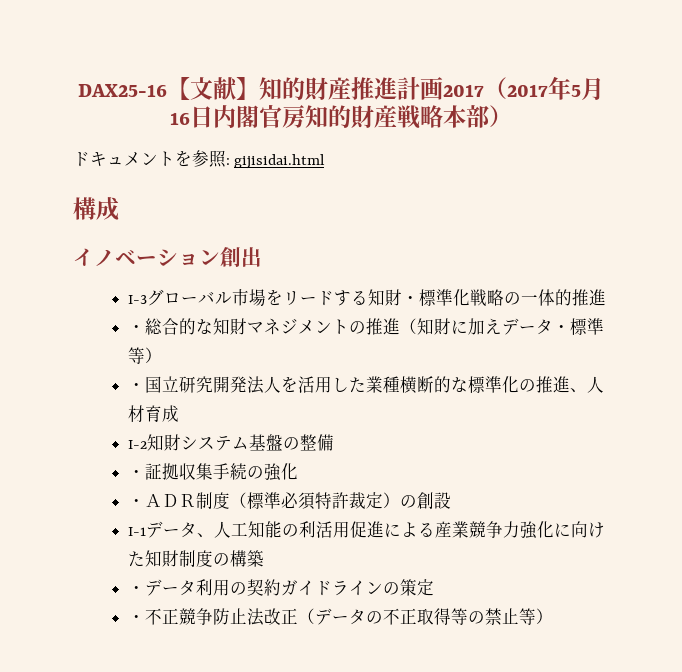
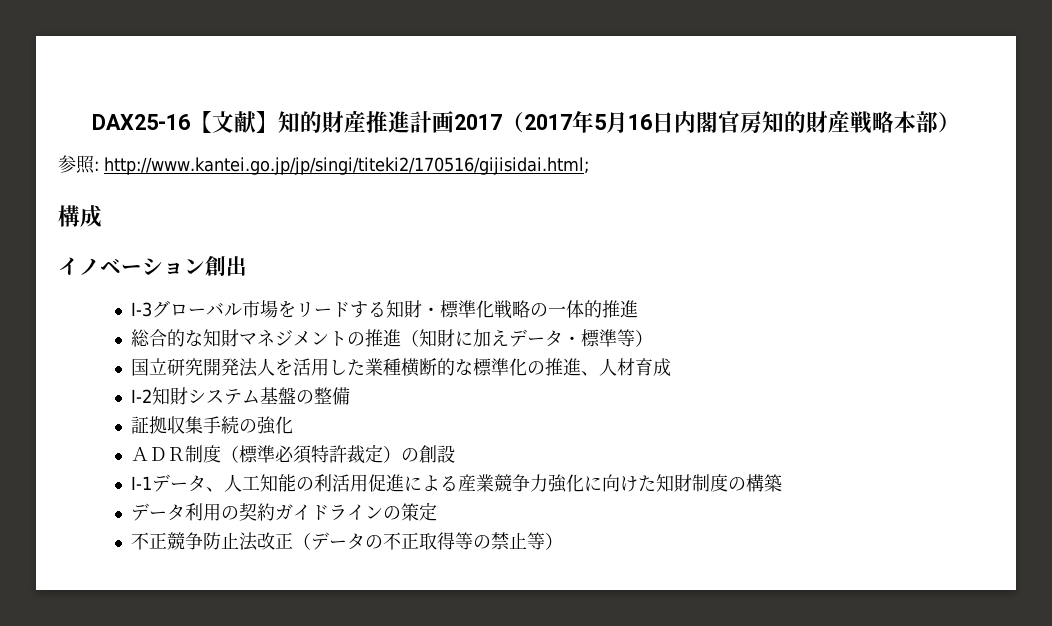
- ドキュメントを参照: gijisidai.html
+ 参照: http://www.kantei.go.jp/jp/singi/titeki2/170516/gijisidai.html;
- ・総合的な知財マネジメントの推進（知財に加えデータ・標準等）
+ 総合的な知財マネジメントの推進（知財に加えデータ・標準等）
- ・国立研究開発法人を活用した業種横断的な標準化の推進、人材育成
+ 国立研究開発法人を活用した業種横断的な標準化の推進、人材育成
- ・証拠収集手続の強化
+ 証拠収集手続の強化
- ・ＡＤＲ制度（標準必須特許裁定）の創設
+ ＡＤＲ制度（標準必須特許裁定）の創設
- ・データ利用の契約ガイドラインの策定
+ データ利用の契約ガイドラインの策定
- ・不正競争防止法改正（データの不正取得等の禁止等）
+ 不正競争防止法改正（データの不正取得等の禁止等）

